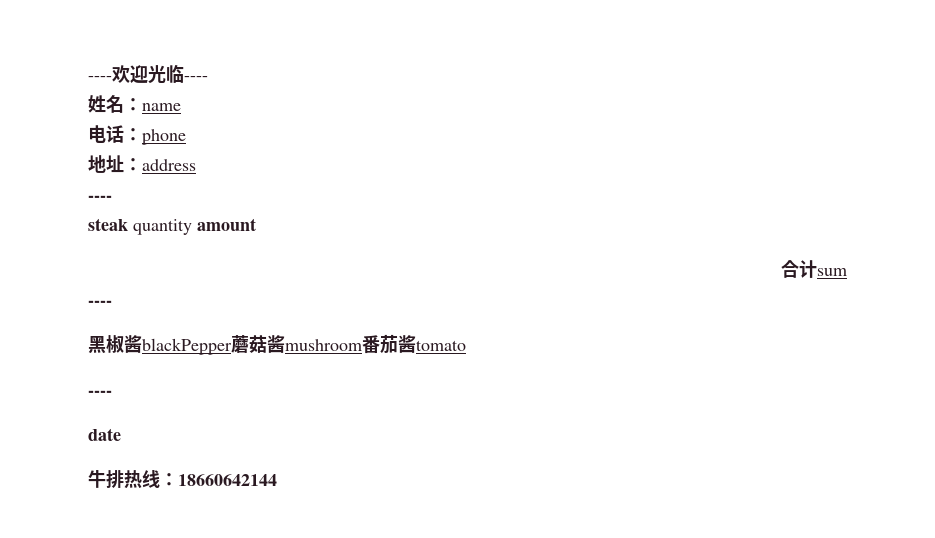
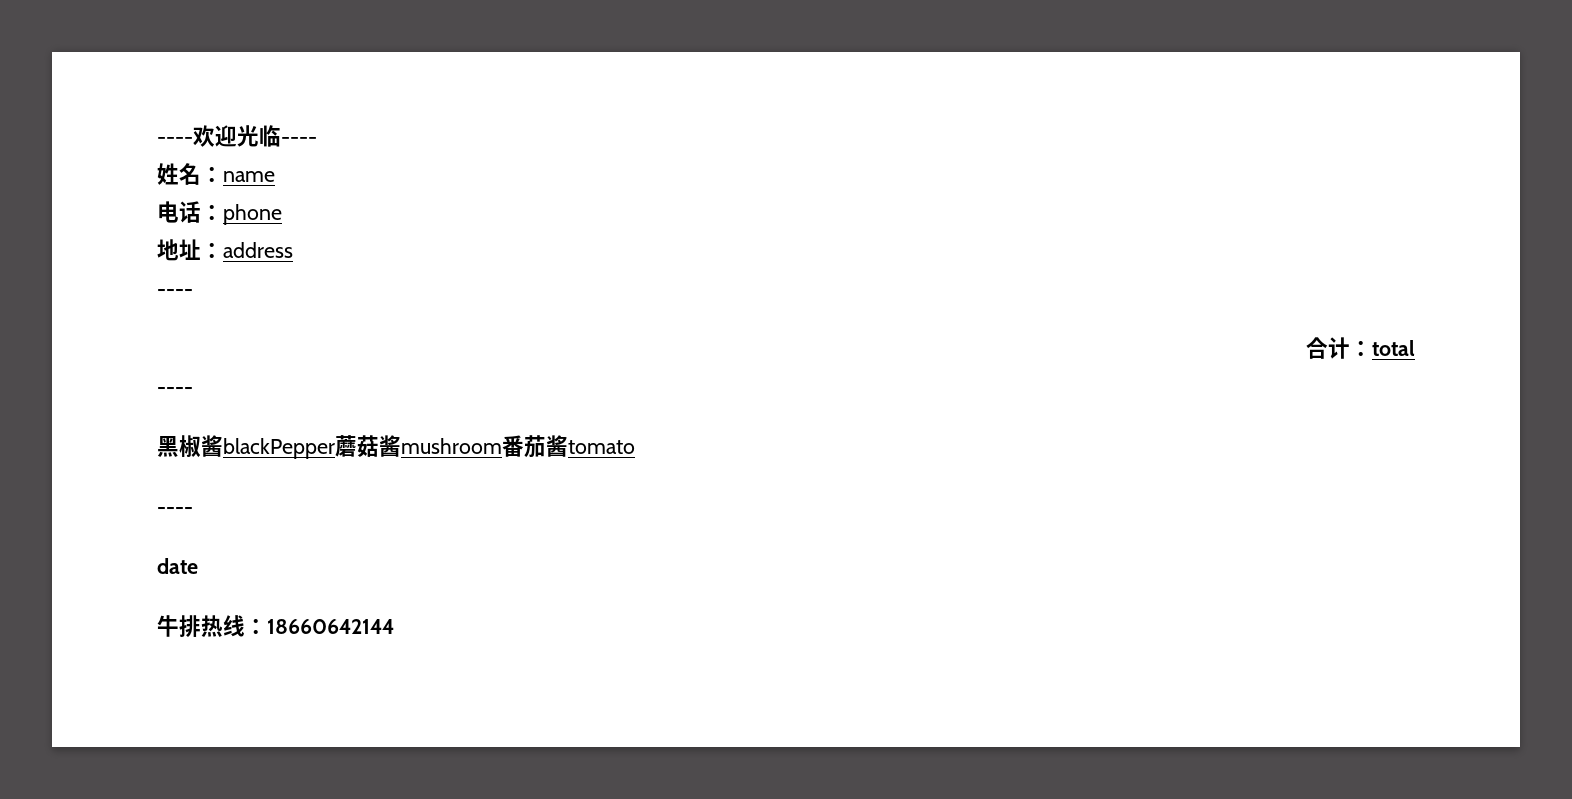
- steak quantity amount
- 合计sum
+ 合计：total

